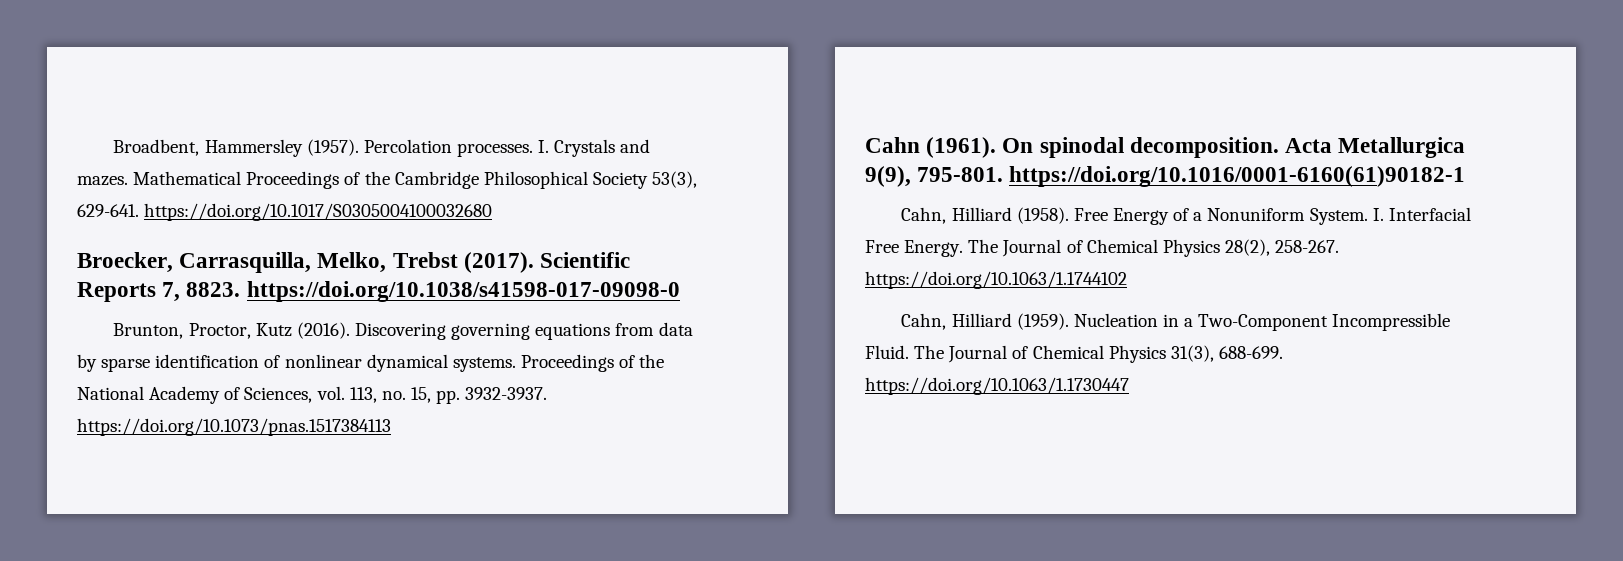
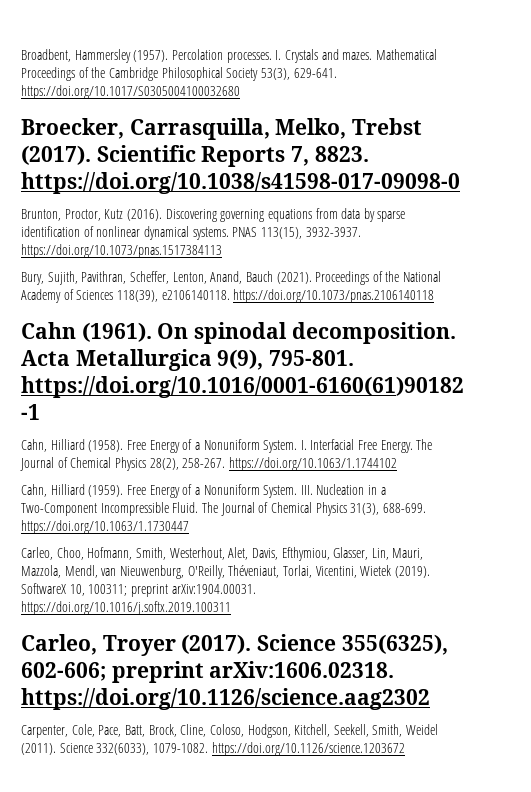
+ PNAS 113(15), 3932-3937. https://doi.org/10.1073/pnas.1517384113
+ Bury, Sujith, Pavithran, Scheffer, Lenton, Anand, Bauch (2021).
- Proceedings of the National Academy of Sciences, vol. 113, no. 15, pp. 3932-3937. https://doi.org/10.1073/pnas.1517384113
+ Proceedings of the National Academy of Sciences 118(39), e2106140118. https://doi.org/10.1073/pnas.2106140118
- Nucleation in a Two-Component Incompressible Fluid.
+ Free Energy of a Nonuniform System. III. Nucleation in a Two-Component Incompressible Fluid.
+ Carleo, Choo, Hofmann, Smith, Westerhout, Alet, Davis, Efthymiou, Glasser, Lin, Mauri, Mazzola, Mendl, van Nieuwenburg, O'Reilly, Théveniaut, Torlai, Vicentini, Wietek (2019). SoftwareX 10, 100311; preprint arXiv:1904.00031. https://doi.org/10.1016/j.softx.2019.100311
+ Carleo, Troyer (2017). Science 355(6325), 602-606; preprint arXiv:1606.02318. https://doi.org/10.1126/science.aag2302
+ Carpenter, Cole, Pace, Batt, Brock, Cline, Coloso, Hodgson, Kitchell, Seekell, Smith, Weidel (2011). Science 332(6033), 1079-1082. https://doi.org/10.1126/science.1203672

